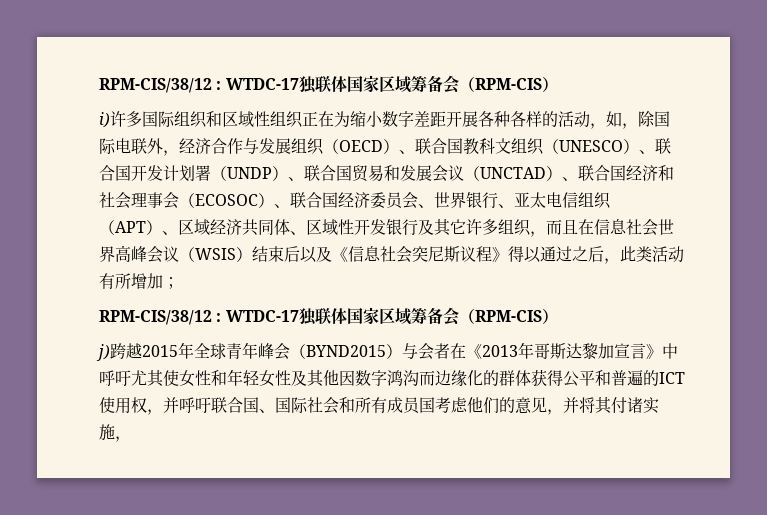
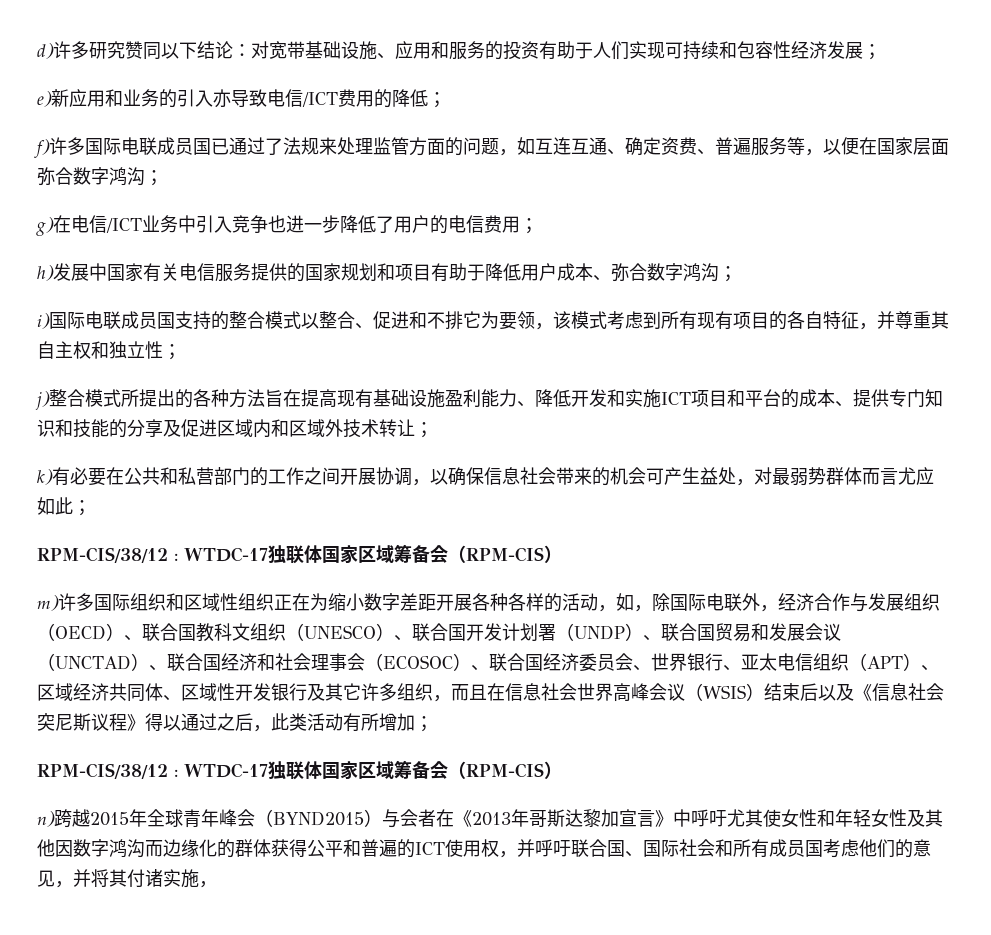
+ d)许多研究赞同以下结论：对宽带基础设施、应用和服务的投资有助于人们实现可持续和包容性经济发展；
+ e)新应用和业务的引入亦导致电信/ICT费用的降低；
+ f)许多国际电联成员国已通过了法规来处理监管方面的问题，如互连互通、确定资费、普遍服务等，以便在国家层面弥合数字鸿沟；
+ g)在电信/ICT业务中引入竞争也进一步降低了用户的电信费用；
+ h)发展中国家有关电信服务提供的国家规划和项目有助于降低用户成本、弥合数字鸿沟；
+ i)国际电联成员国支持的整合模式以整合、促进和不排它为要领，该模式考虑到所有现有项目的各自特征，并尊重其自主权和独立性；
+ j)整合模式所提出的各种方法旨在提高现有基础设施盈利能力、降低开发和实施ICT项目和平台的成本、提供专门知识和技能的分享及促进区域内和区域外技术转让；
+ k)有必要在公共和私营部门的工作之间开展协调，以确保信息社会带来的机会可产生益处，对最弱势群体而言尤应如此；
- i)许多国际组织和区域性组织正在为缩小数字差距开展各种各样的活动，如，除国际电联外，经济合作与发展组织（OECD）、联合国教科文组织（UNESCO）、联合国开发计划署（UNDP）、联合国贸易和发展会议（UNCTAD）、联合国经济和社会理事会（ECOSOC）、联合国经济委员会、世界银行、亚太电信组织（APT）、区域经济共同体、区域性开发银行及其它许多组织，而且在信息社会世界高峰会议（WSIS）结束后以及《信息社会突尼斯议程》得以通过之后，此类活动有所增加；
+ m)许多国际组织和区域性组织正在为缩小数字差距开展各种各样的活动，如，除国际电联外，经济合作与发展组织（OECD）、联合国教科文组织（UNESCO）、联合国开发计划署（UNDP）、联合国贸易和发展会议（UNCTAD）、联合国经济和社会理事会（ECOSOC）、联合国经济委员会、世界银行、亚太电信组织（APT）、区域经济共同体、区域性开发银行及其它许多组织，而且在信息社会世界高峰会议（WSIS）结束后以及《信息社会突尼斯议程》得以通过之后，此类活动有所增加；
- j)跨越2015年全球青年峰会（BYND2015）与会者在《2013年哥斯达黎加宣言》中呼吁尤其使女性和年轻女性及其他因数字鸿沟而边缘化的群体获得公平和普遍的ICT使用权，并呼吁联合国、国际社会和所有成员国考虑他们的意见，并将其付诸实施，
+ n)跨越2015年全球青年峰会（BYND2015）与会者在《2013年哥斯达黎加宣言》中呼吁尤其使女性和年轻女性及其他因数字鸿沟而边缘化的群体获得公平和普遍的ICT使用权，并呼吁联合国、国际社会和所有成员国考虑他们的意见，并将其付诸实施，

